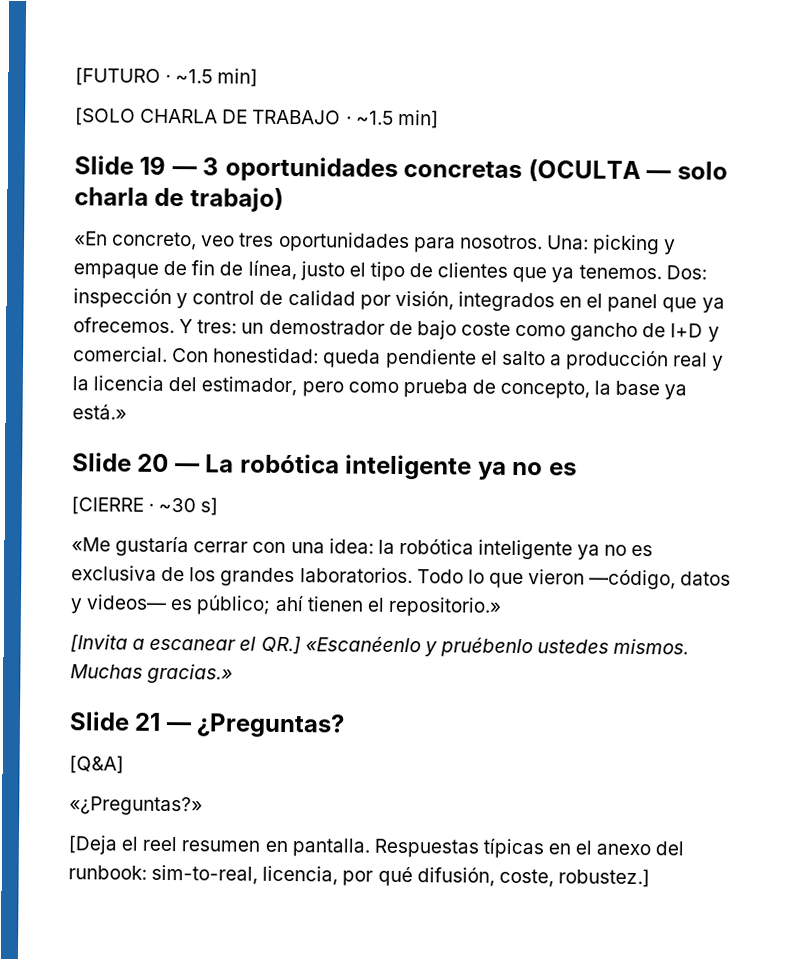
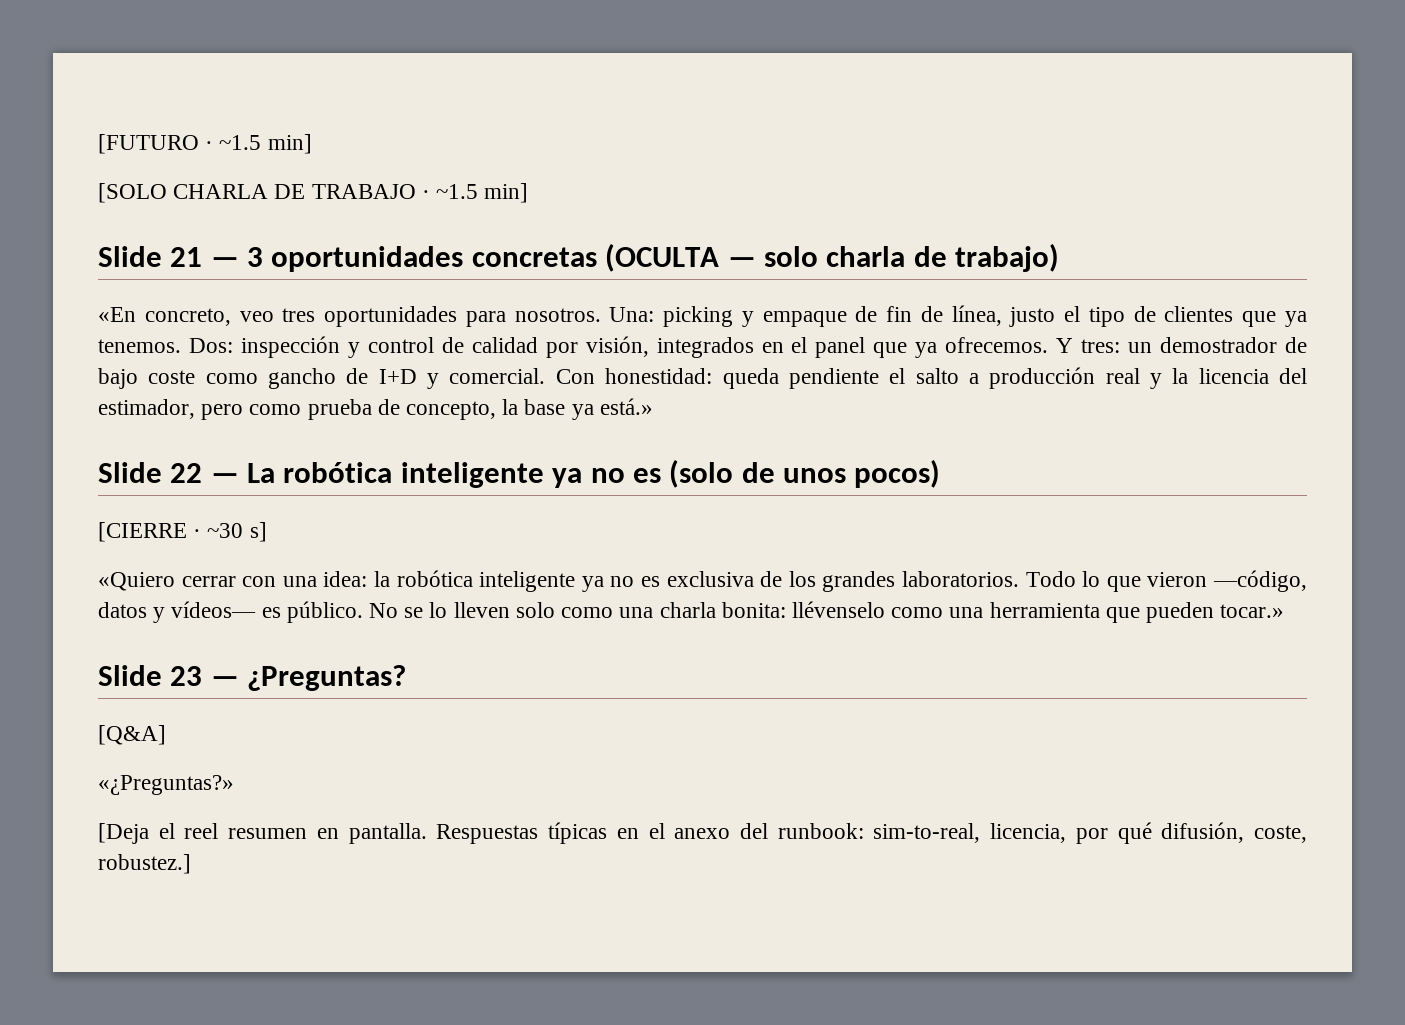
- Slide 19 — 3 oportunidades concretas (OCULTA — solo charla de trabajo)
+ Slide 21 — 3 oportunidades concretas (OCULTA — solo charla de trabajo)
- Slide 20 — La robótica inteligente ya no es
+ Slide 22 — La robótica inteligente ya no es (solo de unos pocos)
- «Me gustaría cerrar con una idea: la robótica inteligente ya no es exclusiva de los grandes laboratorios.
+ «Quiero cerrar con una idea: la robótica inteligente ya no es exclusiva de los grandes laboratorios.
- Todo lo que vieron —código, datos y videos— es público; ahí tienen el repositorio.»
- [Invita a escanear el QR.] «Escanéenlo y pruébenlo ustedes mismos. Muchas gracias.»
- Slide 21 — ¿Preguntas?
+ Todo lo que vieron —código, datos y vídeos— es público. No se lo lleven solo como una charla bonita: llévenselo como una herramienta que pueden tocar.»
+ Slide 23 — ¿Preguntas?

